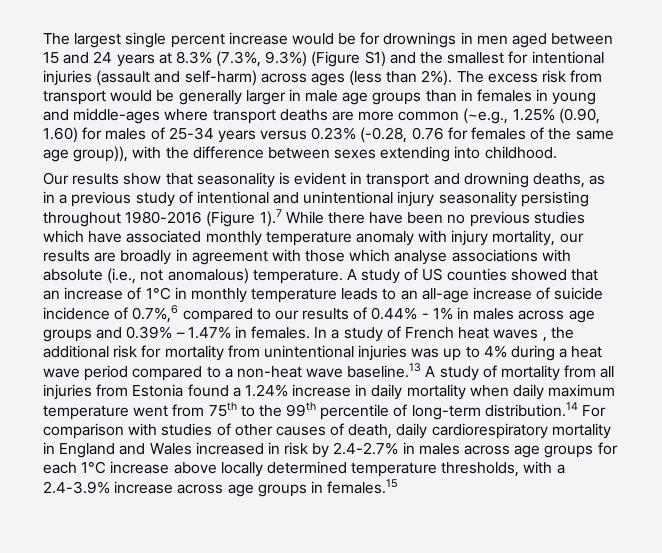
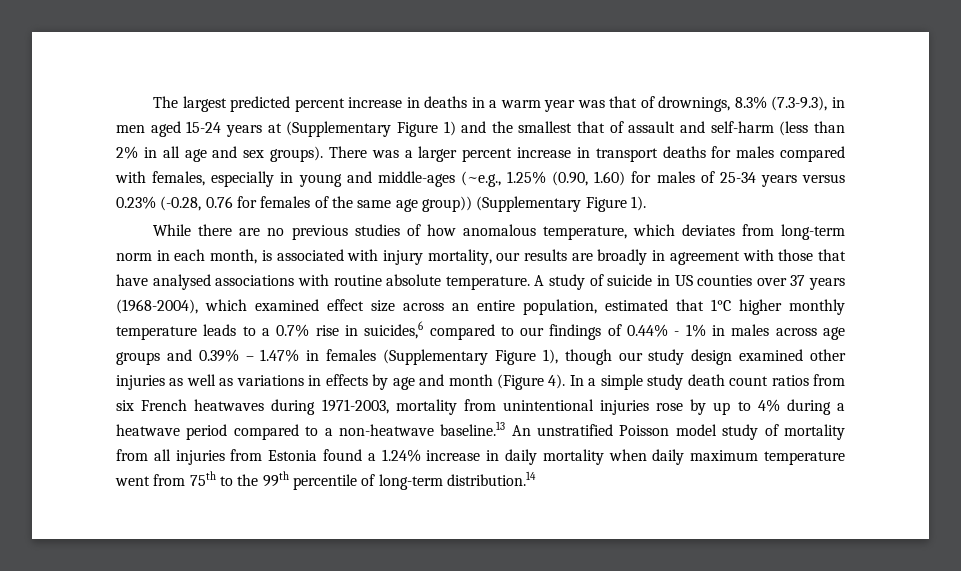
- The largest single percent increase would be for drownings in men aged between 15 and 24 years at 8.3% (7.3%, 9.3%) (Figure S1) and the smallest for intentional injuries (assault and self-harm) across ages (less than 2%). The excess risk from transport would be generally larger in male age groups than in females in young and middle-ages where transport deaths are more common (~e.g., 1.25% (0.90, 1.60) for males of 25-34 years versus 0.23% (-0.28, 0.76 for females of the same age group)), with the difference between sexes extending into childhood.
- Our results show that seasonality is evident in transport and drowning deaths, as in a previous study of intentional and unintentional injury seasonality persisting throughout 1980-2016 (Figure 1).7 While there have been no previous studies which have associated monthly temperature anomaly with injury mortality, our results are broadly in agreement with those which analyse associations with absolute (i.e., not anomalous) temperature. A study of US counties showed that an increase of 1°C in monthly temperature leads to an all-age increase of suicide incidence of 0.7%,6 compared to our results of 0.44% - 1% in males across age groups and 0.39% – 1.47% in females. In a study of French heat waves , the additional risk for mortality from unintentional injuries was up to 4% during a heat wave period compared to a non-heat wave baseline.13 A study of mortality from all injuries from Estonia found a 1.24% increase in daily mortality when daily maximum temperature went from 75th to the 99th percentile of long-term distribution.14 For comparison with studies of other causes of death, daily cardiorespiratory mortality in England and Wales increased in risk by 2.4-2.7% in males across age groups for each 1°C increase above locally determined temperature thresholds, with a 2.4-3.9% increase across age groups in females.15
+ The largest predicted percent increase in deaths in a warm year was that of drownings, 8.3% (7.3-9.3), in men aged 15-24 years at (Supplementary Figure 1) and the smallest that of assault and self-harm (less than 2% in all age and sex groups). There was a larger percent increase in transport deaths for males compared with females, especially in young and middle-ages (~e.g., 1.25% (0.90, 1.60) for males of 25-34 years versus 0.23% (-0.28, 0.76 for females of the same age group)) (Supplementary Figure 1).
+ While there are no previous studies of how anomalous temperature, which deviates from long-term norm in each month, is associated with injury mortality, our results are broadly in agreement with those that have analysed associations with routine absolute temperature. A study of suicide in US counties over 37 years (1968-2004), which examined effect size across an entire population, estimated that 1°C higher monthly temperature leads to a 0.7% rise in suicides,6 compared to our findings of 0.44% - 1% in males across age groups and 0.39% – 1.47% in females (Supplementary Figure 1), though our study design examined other injuries as well as variations in effects by age and month (Figure 4). In a simple study death count ratios from six French heatwaves during 1971-2003, mortality from unintentional injuries rose by up to 4% during a heatwave period compared to a non-heatwave baseline.13 An unstratified Poisson model study of mortality from all injuries from Estonia found a 1.24% increase in daily mortality when daily maximum temperature went from 75th to the 99th percentile of long-term distribution.14

